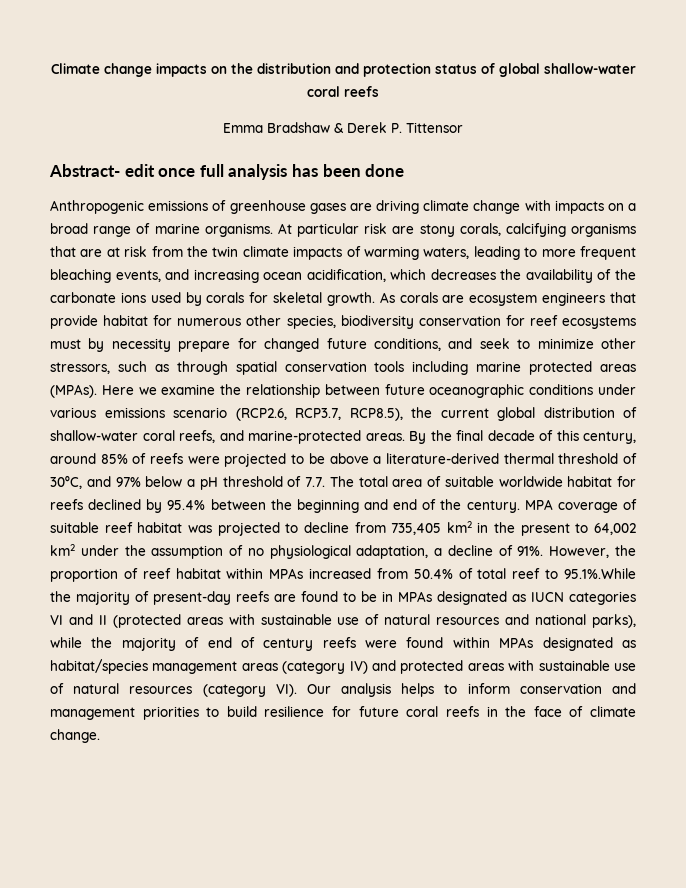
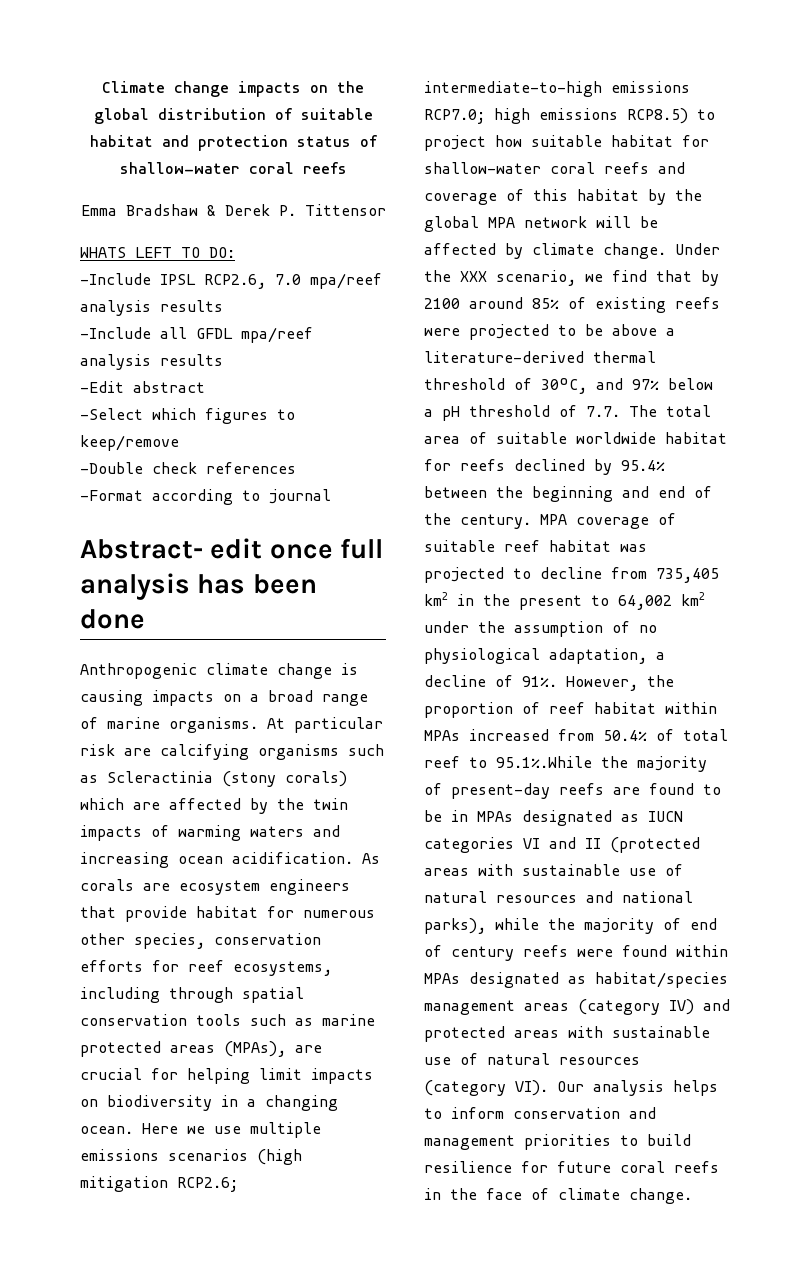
- Climate change impacts on the distribution and protection status of global shallow-water coral reefs
+ Climate change impacts on the global distribution of suitable habitat and protection status of shallow-water coral reefs
+ WHATS LEFT TO DO:
+ -Include IPSL RCP2.6, 7.0 mpa/reef analysis results
+ -Include all GFDL mpa/reef analysis results
+ -Edit abstract
+ -Select which figures to keep/remove
+ -Double check references
+ -Format according to journal
- Anthropogenic emissions of greenhouse gases are driving climate change with impacts on a broad range of marine organisms.
+ Anthropogenic climate change is causing impacts on a broad range of marine organisms.
- At particular risk are stony corals, calcifying organisms that are at risk from the twin climate impacts of warming waters, leading to more frequent bleaching events, and increasing ocean acidification, which decreases the availability of the carbonate ions used by corals for skeletal growth.
+ At particular risk are calcifying organisms such as Scleractinia (stony corals) which are affected by the twin impacts of warming waters and increasing ocean acidification.
- As corals are ecosystem engineers that provide habitat for numerous other species, biodiversity conservation for reef ecosystems must by necessity prepare for changed future conditions, and seek to minimize other stressors, such as through spatial conservation tools including marine protected areas (MPAs). Here we examine the relationship between future oceanographic conditions under various emissions scenario (RCP2.6, RCP3.7, RCP8.5), the current global distribution of shallow-water coral reefs, and marine-protected areas. By the final decade of this century, around 85% of reefs were projected to be above a literature-derived thermal threshold of 30ºC, and 97% below a pH threshold of 7.7. The total area of suitable worldwide habitat for reefs declined by 95.4% between the beginning and end of the century.
+ As corals are ecosystem engineers that provide habitat for numerous other species, conservation efforts for reef ecosystems, including through spatial conservation tools such as marine protected areas (MPAs), are crucial for helping limit impacts on biodiversity in a changing ocean. Here we use multiple emissions scenarios (high mitigation RCP2.6; intermediate-to-high emissions RCP7.0; high emissions RCP8.5) to project how suitable habitat for shallow-water coral reefs and coverage of this habitat by the global MPA network will be affected by climate change. Under the XXX scenario, we find that by 2100 around 85% of existing reefs were projected to be above a literature-derived thermal threshold of 30ºC, and 97% below a pH threshold of 7.7. The total area of suitable worldwide habitat for reefs declined by 95.4% between the beginning and end of the century.

